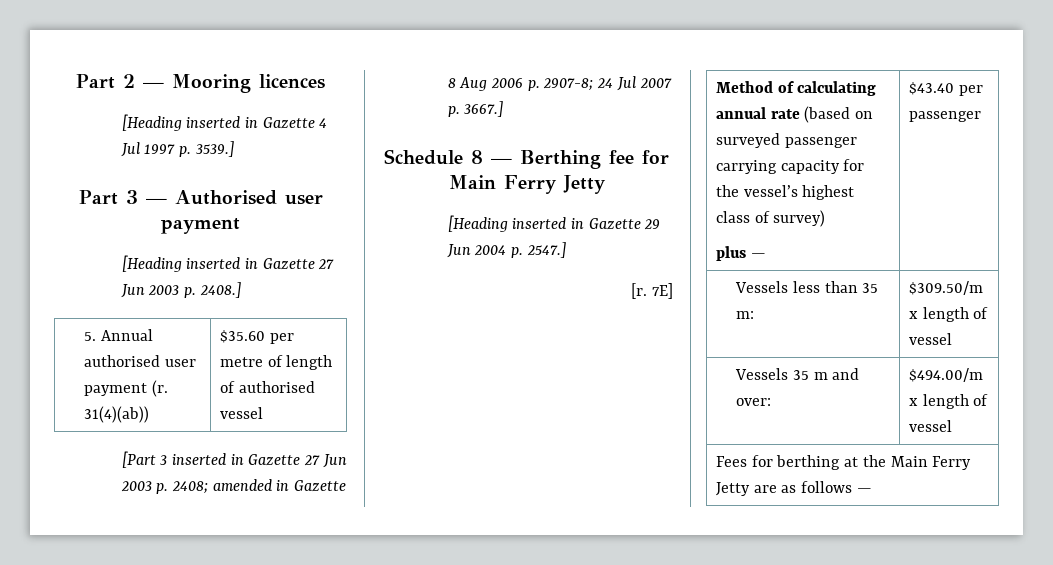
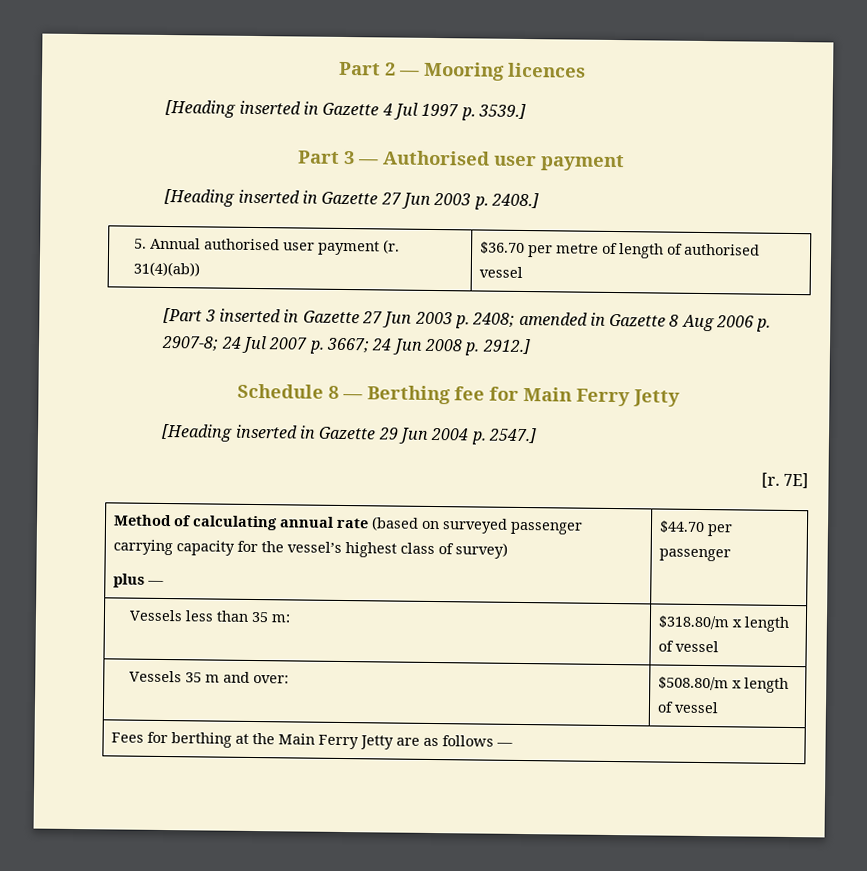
- 5. Annual authorised user payment (r. 31(4)(ab)) | $35.60 per metre of length of authorised vessel
+ 5. Annual authorised user payment (r. 31(4)(ab)) | $36.70 per metre of length of authorised vessel
- [Part 3 inserted in Gazette 27 Jun 2003 p. 2408; amended in Gazette 8 Aug 2006 p. 2907-8; 24 Jul 2007 p. 3667.]
+ [Part 3 inserted in Gazette 27 Jun 2003 p. 2408; amended in Gazette 8 Aug 2006 p. 2907-8; 24 Jul 2007 p. 3667; 24 Jun 2008 p. 2912.]
  Method of calculating annual rate (based on surveyed passenger carrying capacity for the vessel’s highest class of survey)
- plus — | $43.40 per passenger
+ plus — | $44.70 per passenger
- Vessels less than 35 m: | $309.50/m x length of vessel
+ Vessels less than 35 m: | $318.80/m x length of vessel
- Vessels 35 m and over: | $494.00/m x length of vessel
+ Vessels 35 m and over: | $508.80/m x length of vessel

